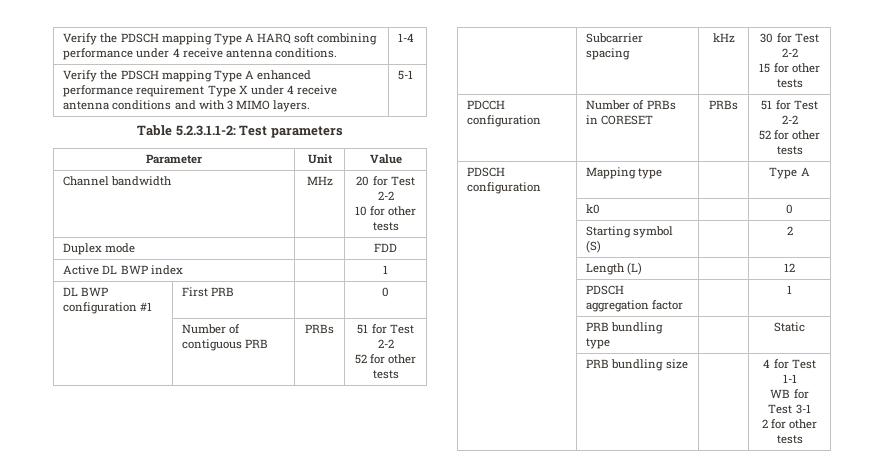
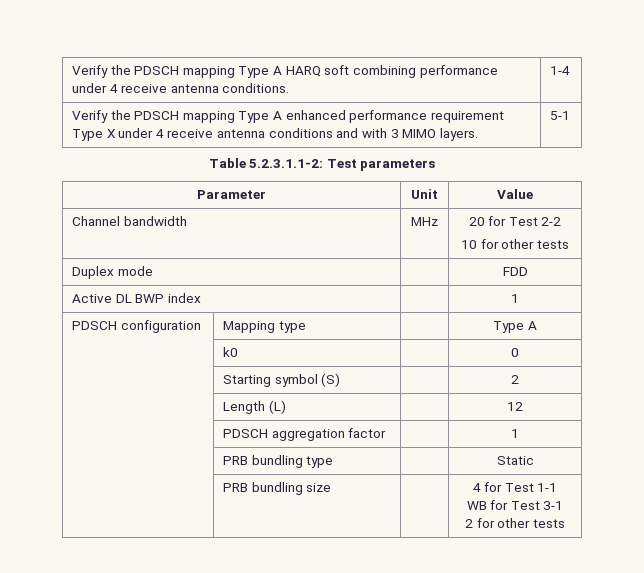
- DL BWP configuration #1 | First PRB | | 0
- | Number of contiguous PRB | PRBs | 51 for Test 2-2
- 52 for other tests
- | Subcarrier spacing | kHz | 30 for Test 2-2
- 15 for other tests
- PDCCH configuration | Number of PRBs in CORESET | PRBs | 51 for Test 2-2
- 52 for other tests

